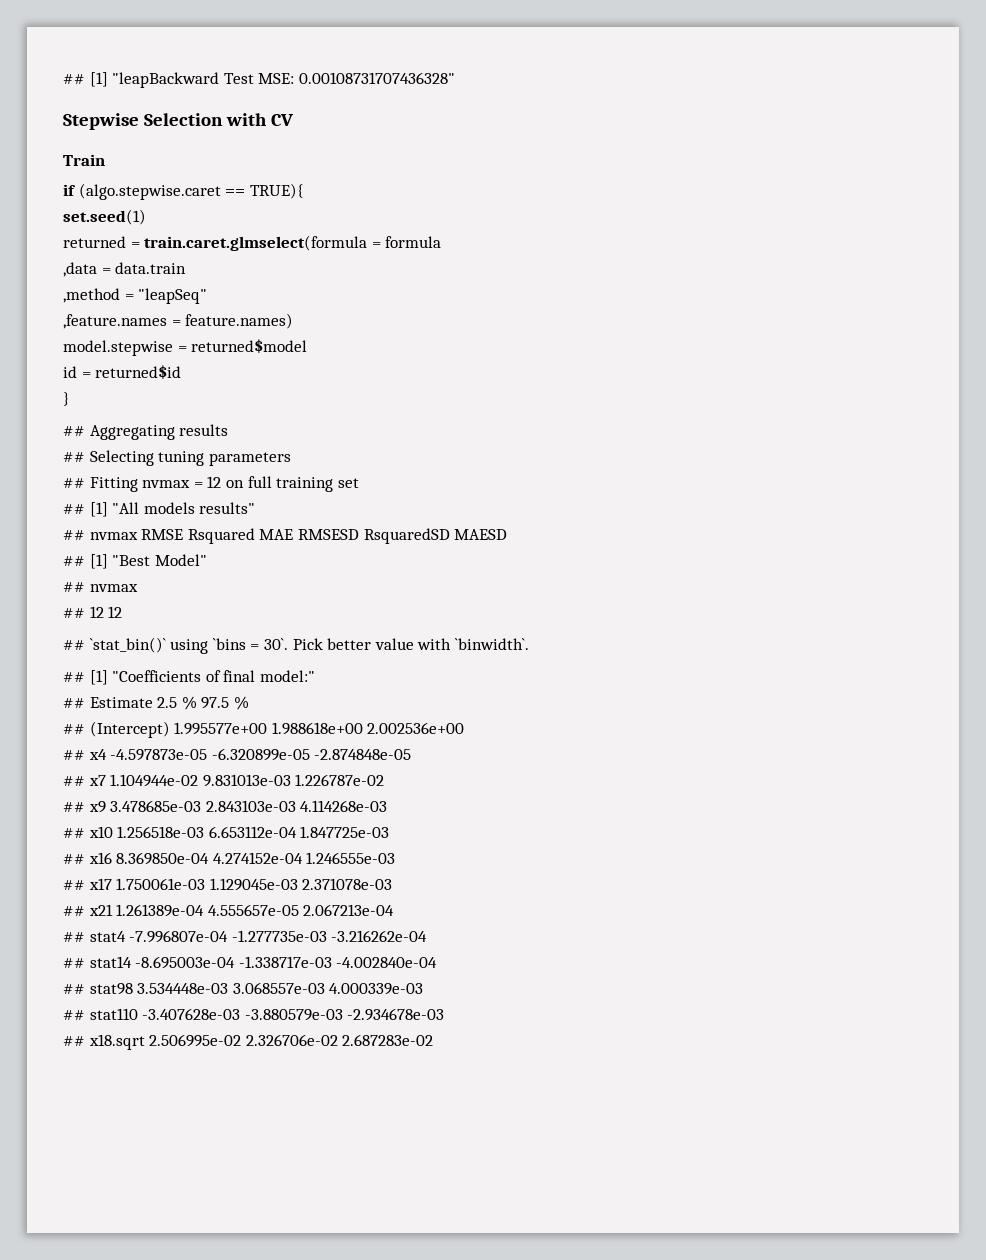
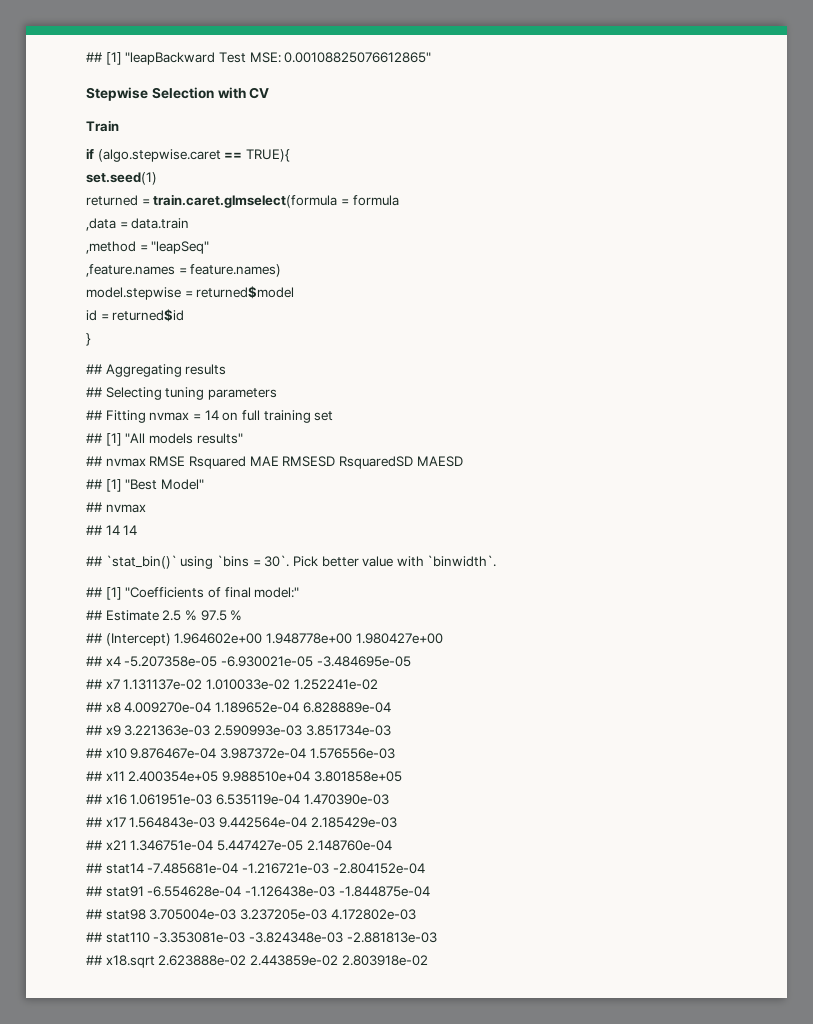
- ## [1] "leapBackward Test MSE: 0.00108731707436328"
+ ## [1] "leapBackward Test MSE: 0.00108825076612865"
- ## Fitting nvmax = 12 on full training set
+ ## Fitting nvmax = 14 on full training set
- ## 12 12
+ ## 14 14
- ## (Intercept) 1.995577e+00 1.988618e+00 2.002536e+00
+ ## (Intercept) 1.964602e+00 1.948778e+00 1.980427e+00
- ## x4 -4.597873e-05 -6.320899e-05 -2.874848e-05
+ ## x4 -5.207358e-05 -6.930021e-05 -3.484695e-05
- ## x7 1.104944e-02 9.831013e-03 1.226787e-02
+ ## x7 1.131137e-02 1.010033e-02 1.252241e-02
+ ## x8 4.009270e-04 1.189652e-04 6.828889e-04
- ## x9 3.478685e-03 2.843103e-03 4.114268e-03
+ ## x9 3.221363e-03 2.590993e-03 3.851734e-03
- ## x10 1.256518e-03 6.653112e-04 1.847725e-03
+ ## x10 9.876467e-04 3.987372e-04 1.576556e-03
+ ## x11 2.400354e+05 9.988510e+04 3.801858e+05
- ## x16 8.369850e-04 4.274152e-04 1.246555e-03
+ ## x16 1.061951e-03 6.535119e-04 1.470390e-03
- ## x17 1.750061e-03 1.129045e-03 2.371078e-03
+ ## x17 1.564843e-03 9.442564e-04 2.185429e-03
- ## x21 1.261389e-04 4.555657e-05 2.067213e-04
- ## stat4 -7.996807e-04 -1.277735e-03 -3.216262e-04
- ## stat14 -8.695003e-04 -1.338717e-03 -4.002840e-04
+ ## x21 1.346751e-04 5.447427e-05 2.148760e-04
+ ## stat14 -7.485681e-04 -1.216721e-03 -2.804152e-04
+ ## stat91 -6.554628e-04 -1.126438e-03 -1.844875e-04
- ## stat98 3.534448e-03 3.068557e-03 4.000339e-03
+ ## stat98 3.705004e-03 3.237205e-03 4.172802e-03
- ## stat110 -3.407628e-03 -3.880579e-03 -2.934678e-03
+ ## stat110 -3.353081e-03 -3.824348e-03 -2.881813e-03
- ## x18.sqrt 2.506995e-02 2.326706e-02 2.687283e-02
+ ## x18.sqrt 2.623888e-02 2.443859e-02 2.803918e-02

